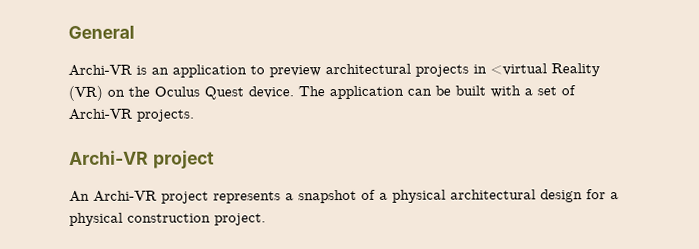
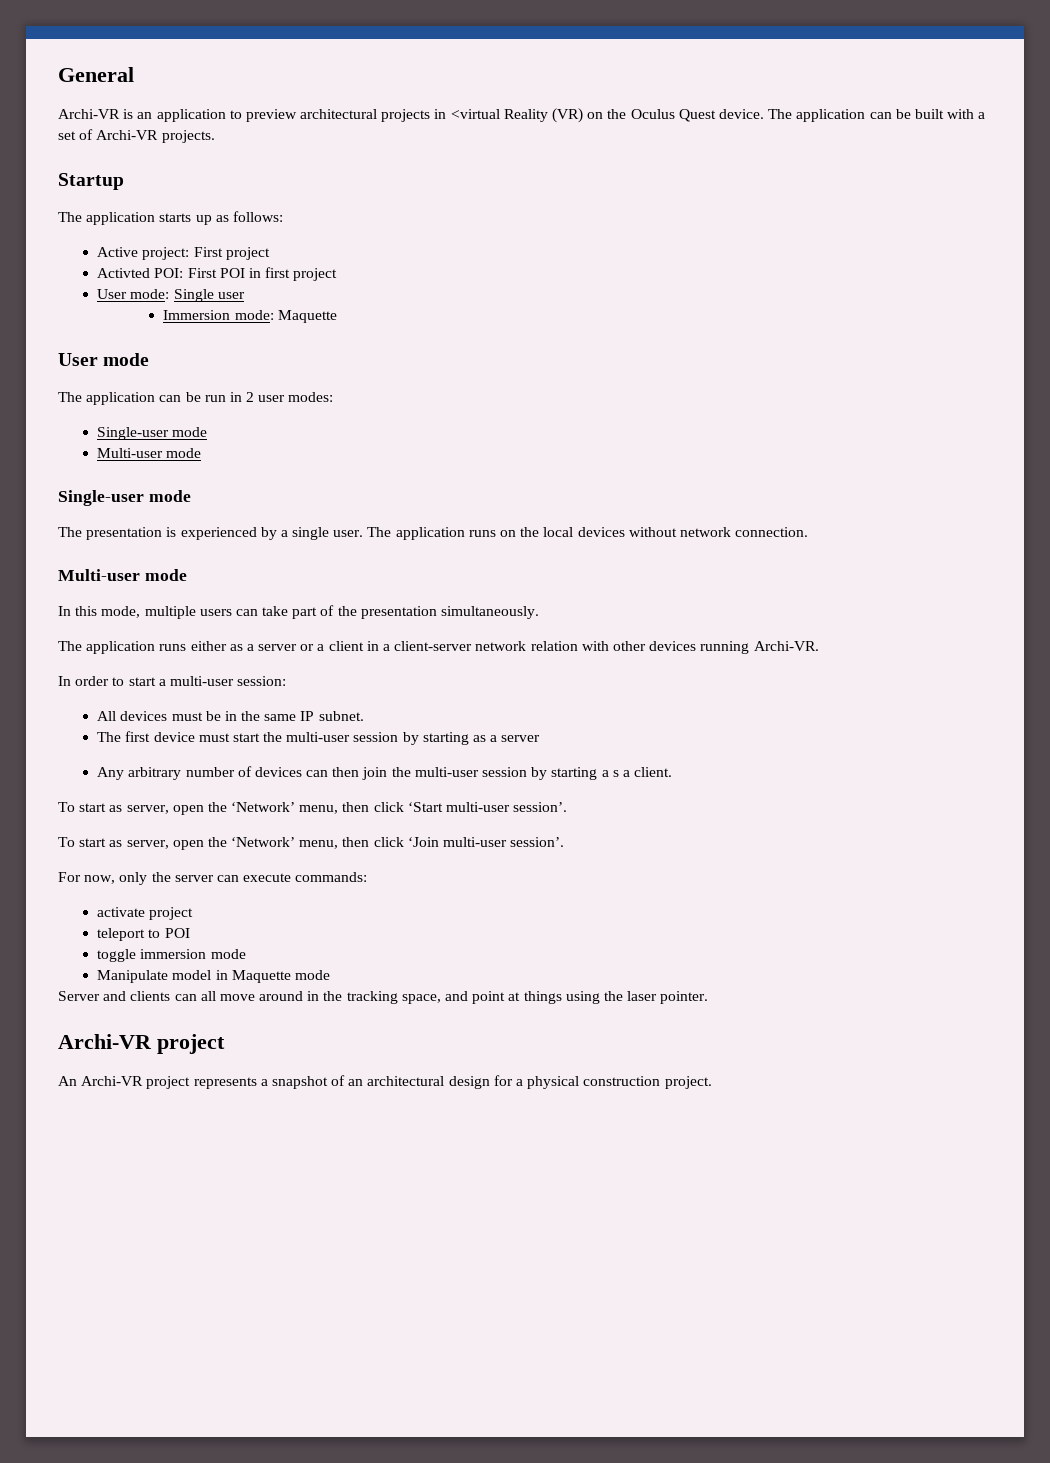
+ Startup
+ The application starts up as follows:
+ Active project: First project
+ Activted POI: First POI in first project
+ User mode: Single user
+ Immersion mode: Maquette
+ User mode
+ The application can be run in 2 user modes:
+ Single-user mode
+ Multi-user mode
+ Single-user mode
+ The presentation is experienced by a single user. The application runs on the local devices without network connection.
+ Multi-user mode
+ In this mode, multiple users can take part of the presentation simultaneously.
+ The application runs either as a server or a client in a client-server network relation with other devices running Archi-VR.
+ In order to start a multi-user session:
+ All devices must be in the same IP subnet.
+ The first device must start the multi-user session by starting as a server
+ Any arbitrary number of devices can then join the multi-user session by starting a s a client.
+ To start as server, open the ‘Network’ menu, then click ‘Start multi-user session’.
+ To start as server, open the ‘Network’ menu, then click ‘Join multi-user session’.
+ For now, only the server can execute commands:
+ activate project
+ teleport to POI
+ toggle immersion mode
+ Manipulate model in Maquette mode
+ Server and clients can all move around in the tracking space, and point at things using the laser pointer.
- An Archi-VR project represents a snapshot of a physical architectural design for a physical construction project.
+ An Archi-VR project represents a snapshot of an architectural design for a physical construction project.

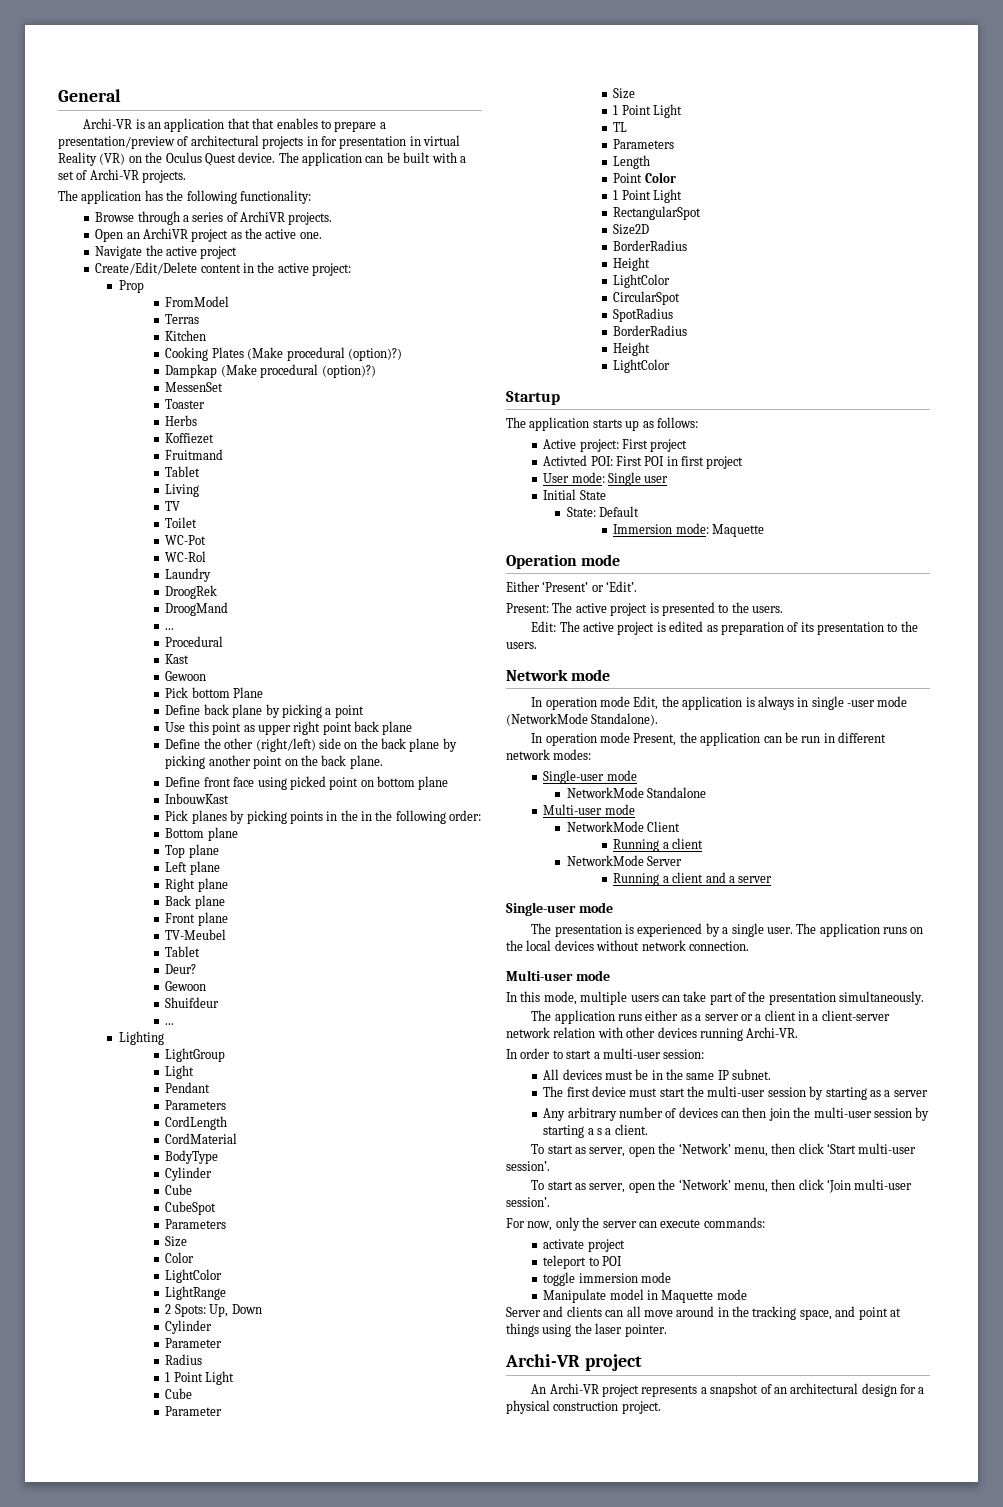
- Archi-VR is an application to preview architectural projects in <virtual Reality (VR) on the Oculus Quest device.
+ Archi-VR is an application that that enables to prepare a presentation/preview of architectural projects in for presentation in virtual Reality (VR) on the Oculus Quest device.
+ The application has the following functionality:
+ Browse through a series of ArchiVR projects.
+ Open an ArchiVR project as the active one.
+ Navigate the active project
+ Create/Edit/Delete content in the active project:
+ Prop
+ FromModel
+ Terras
+ Kitchen
+ Cooking Plates (Make procedural (option)?)
+ Dampkap (Make procedural (option)?)
+ MessenSet
+ Toaster
+ Herbs
+ Koffiezet
+ Fruitmand
+ Tablet
+ Living
+ TV
+ Toilet
+ WC-Pot
+ WC-Rol
+ Laundry
+ DroogRek
+ DroogMand
+ ...
+ Procedural
+ Kast
+ Gewoon
+ Pick bottom Plane
+ Define back plane by picking a point
+ Use this point as upper right point back plane
+ Define the other (right/left) side on the back plane by picking another point on the back plane.
+ Define front face using picked point on bottom plane
+ InbouwKast
+ Pick planes by picking points in the in the following order:
+ Bottom plane
+ Top plane
+ Left plane
+ Right plane
+ Back plane
+ Front plane
+ TV-Meubel
+ Tablet
+ Deur?
+ Gewoon
+ Shuifdeur
+ ...
+ Lighting
+ LightGroup
+ Light
+ Pendant
+ Parameters
+ CordLength
+ CordMaterial
+ BodyType
+ Cylinder
+ Cube
+ CubeSpot
+ Parameters
+ Size
+ Color
+ LightColor
+ LightRange
+ 2 Spots: Up, Down
+ Cylinder
+ Parameter
+ Radius
+ 1 Point Light
+ Cube
+ Parameter
+ Size
+ 1 Point Light
+ TL
+ Parameters
+ Length
+ Point Color
+ 1 Point Light
+ RectangularSpot
+ Size2D
+ BorderRadius
+ Height
+ LightColor
+ CircularSpot
+ SpotRadius
+ BorderRadius
+ Height
+ LightColor
+ Initial State
+ State: Default
- User mode
- The application can be run in 2 user modes:
+ Operation mode
+ Either ‘Present’ or ‘Edit’.
+ Present: The active project is presented to the users.
+ Edit: The active project is edited as preparation of its presentation to the users.
+ Network mode
+ In operation mode Edit, the application is always in single -user mode (NetworkMode Standalone).
+ In operation mode Present, the application can be run in different network modes:
  Single-user mode
+ NetworkMode Standalone
  Multi-user mode
+ NetworkMode Client
+ Running a client
+ NetworkMode Server
+ Running a client and a server

